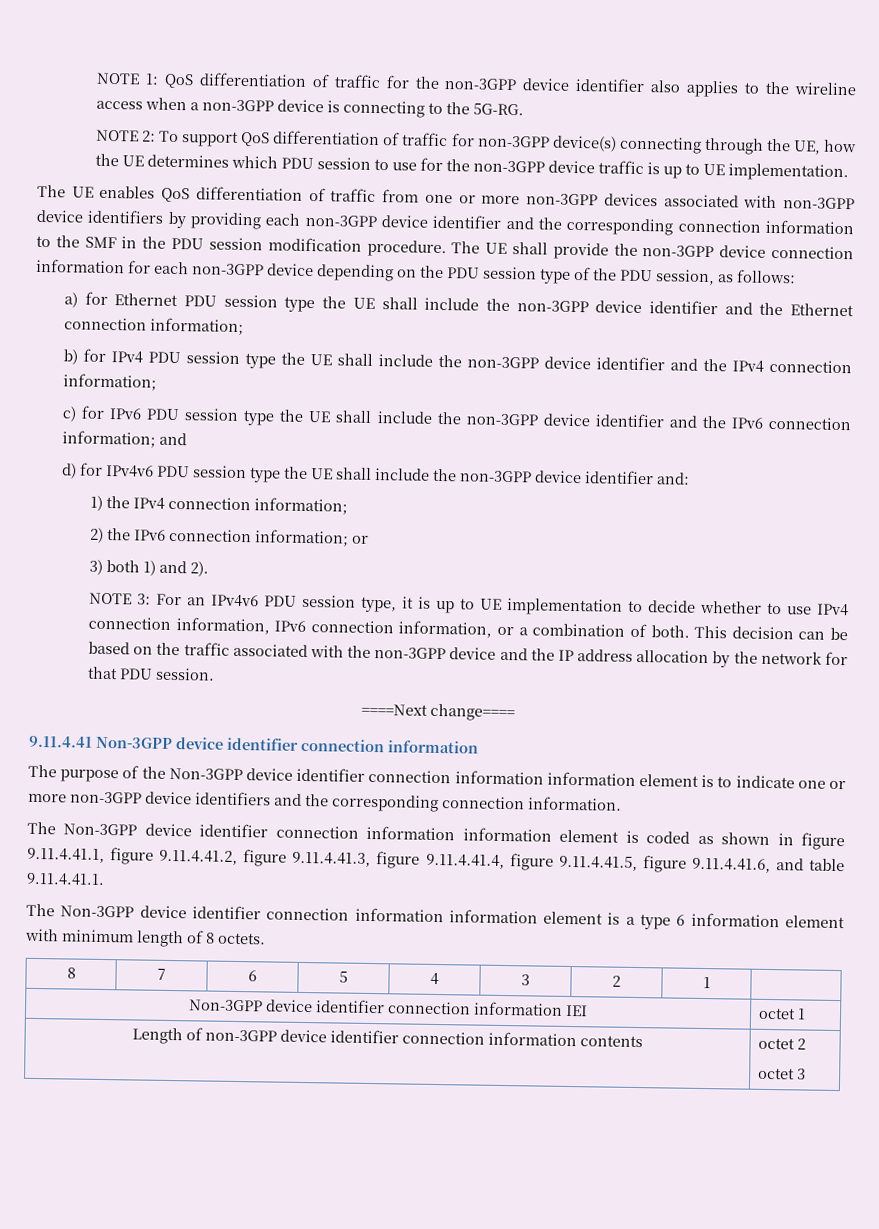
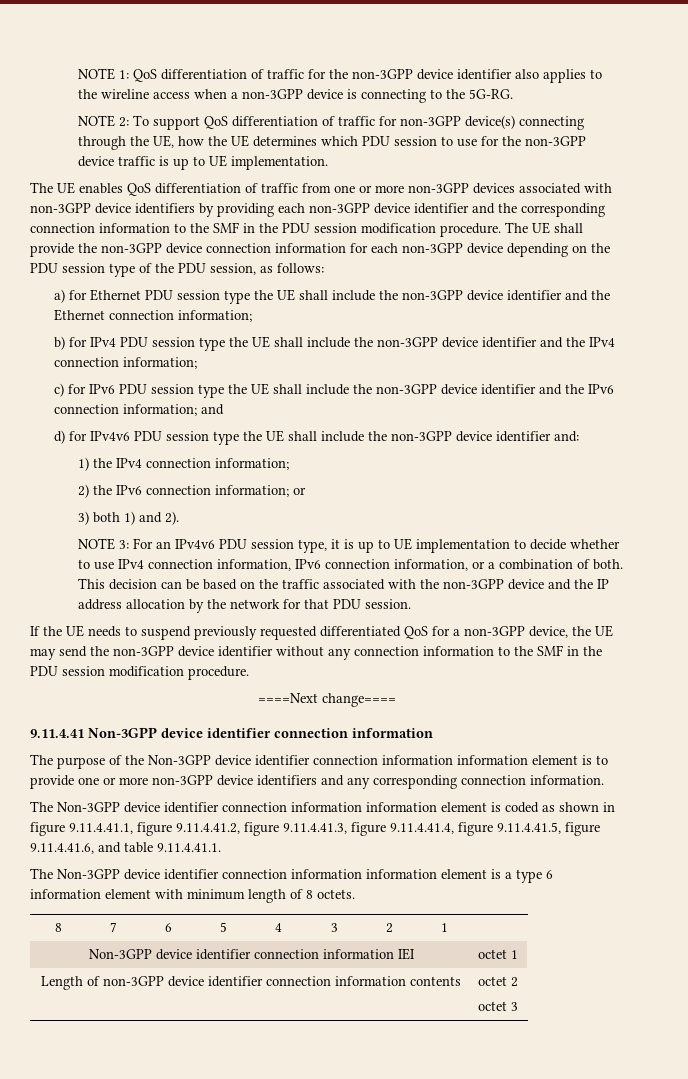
+ If the UE needs to suspend previously requested differentiated QoS for a non-3GPP device, the UE may send the non-3GPP device identifier without any connection information to the SMF in the PDU session modification procedure.
- The purpose of the Non-3GPP device identifier connection information information element is to indicate one or more non-3GPP device identifiers and the corresponding connection information.
+ The purpose of the Non-3GPP device identifier connection information information element is to provide one or more non-3GPP device identifiers and any corresponding connection information.

